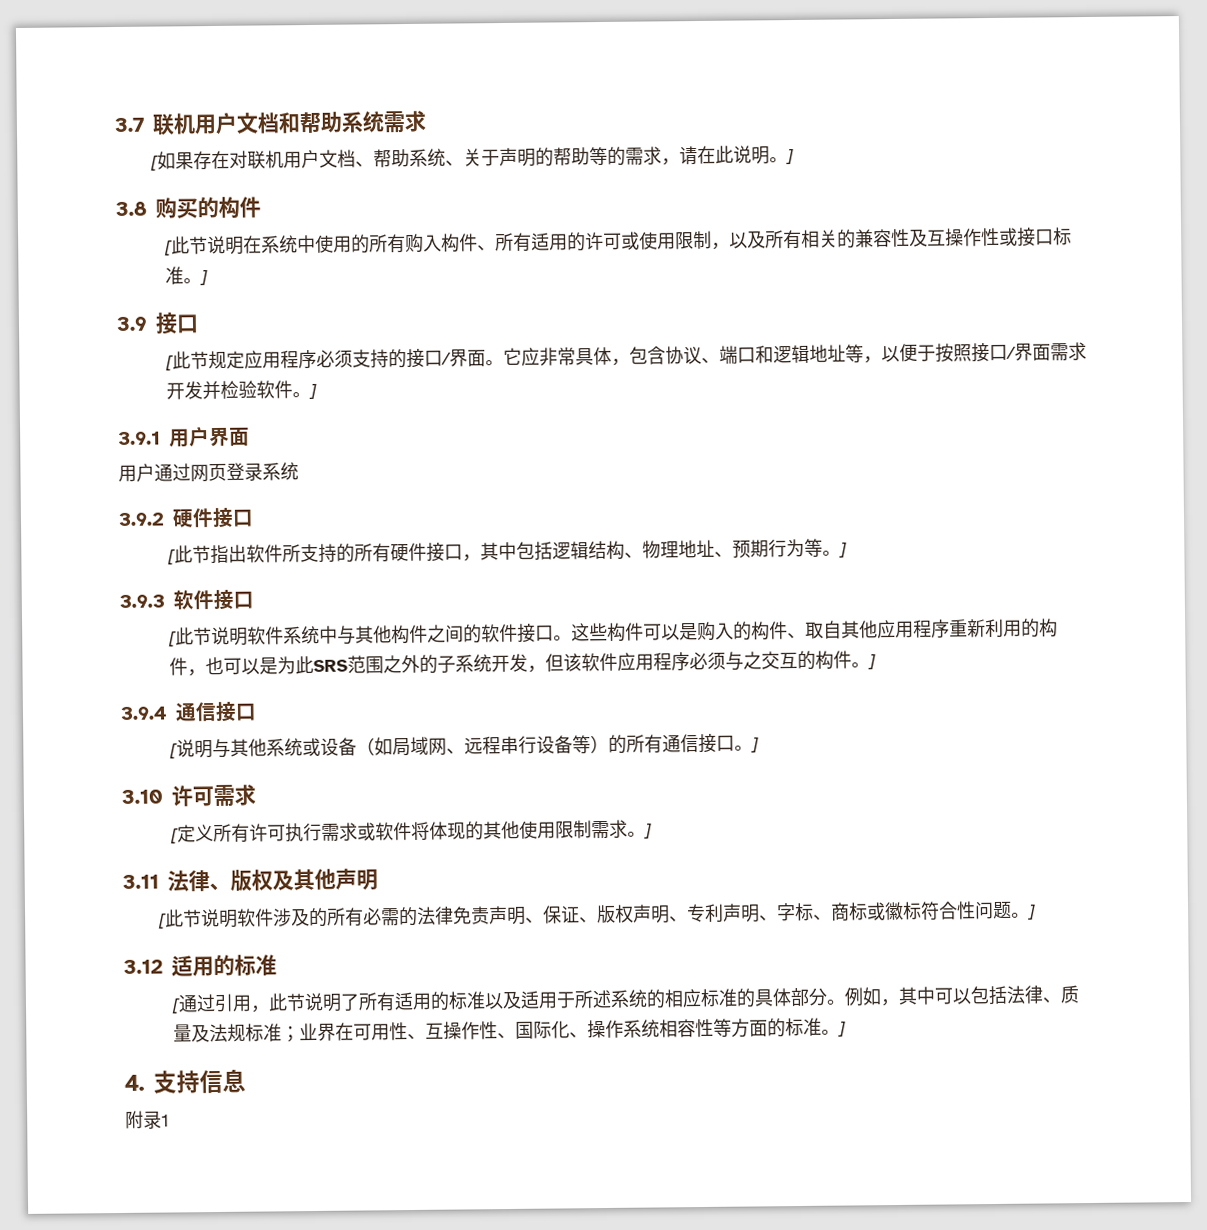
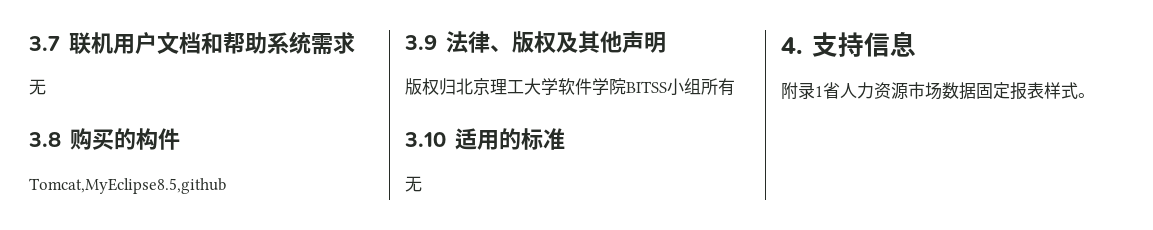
  3.7联机用户文档和帮助系统需求
- [如果存在对联机用户文档、帮助系统、关于声明的帮助等的需求，请在此说明。]
+ 无
  3.8购买的构件
- [此节说明在系统中使用的所有购入构件、所有适用的许可或使用限制，以及所有相关的兼容性及互操作性或接口标准。]
- 3.9接口
- [此节规定应用程序必须支持的接口/界面。它应非常具体，包含协议、端口和逻辑地址等，以便于按照接口/界面需求开发并检验软件。]
- 3.9.1用户界面
- 用户通过网页登录系统
- 3.9.2硬件接口
- [此节指出软件所支持的所有硬件接口，其中包括逻辑结构、物理地址、预期行为等。]
- 3.9.3软件接口
- [此节说明软件系统中与其他构件之间的软件接口。这些构件可以是购入的构件、取自其他应用程序重新利用的构件，也可以是为此SRS范围之外的子系统开发，但该软件应用程序必须与之交互的构件。]
- 3.9.4通信接口
- [说明与其他系统或设备（如局域网、远程串行设备等）的所有通信接口。]
- 3.10许可需求
- [定义所有许可执行需求或软件将体现的其他使用限制需求。]
- 3.11法律、版权及其他声明
+ Tomcat,MyEclipse8.5,github
+ 3.9法律、版权及其他声明
- [此节说明软件涉及的所有必需的法律免责声明、保证、版权声明、专利声明、字标、商标或徽标符合性问题。]
- 3.12适用的标准
- [通过引用，此节说明了所有适用的标准以及适用于所述系统的相应标准的具体部分。例如，其中可以包括法律、质量及法规标准；业界在可用性、互操作性、国际化、操作系统相容性等方面的标准。]
+ 版权归北京理工大学软件学院BITSS小组所有
+ 3.10适用的标准
+ 无
- 附录1
+ 附录1省人力资源市场数据固定报表样式。

